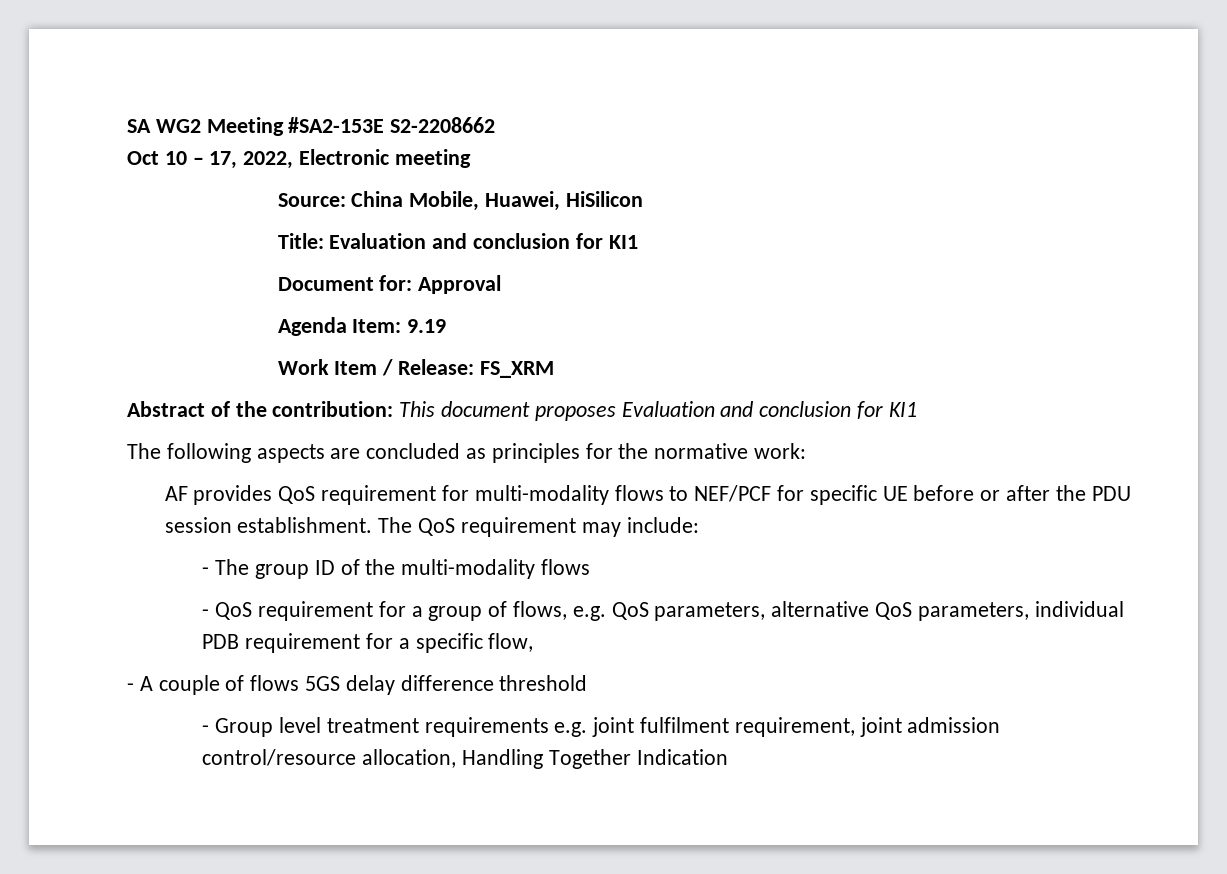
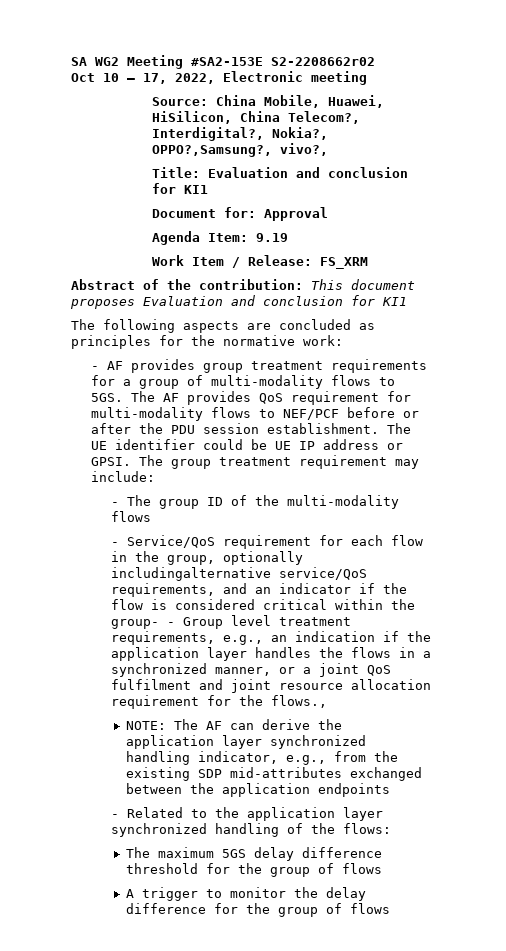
- SA WG2 Meeting #SA2-153E S2-2208662
+ SA WG2 Meeting #SA2-153E S2-2208662r02
- Source: China Mobile, Huawei, HiSilicon
+ Source: China Mobile, Huawei, HiSilicon, China Telecom?, Interdigital?, Nokia?, OPPO?,Samsung?, vivo?,
- AF provides QoS requirement for multi-modality flows to NEF/PCF for specific UE before or after the PDU session establishment.
+ - AF provides group treatment requirements for a group of multi-modality flows to 5GS. The AF provides QoS requirement for multi-modality flows to NEF/PCF before or after the PDU session establishment.
- The QoS requirement may include:
+ The UE identifier could be UE IP address or GPSI. The group treatment requirement may include:
- - QoS requirement for a group of flows, e.g. QoS parameters, alternative QoS parameters, individual PDB requirement for a specific flow,
- - A couple of flows 5GS delay difference threshold
- - Group level treatment requirements e.g. joint fulfilment requirement, joint admission control/resource allocation, Handling Together Indication
+ - Service/QoS requirement for each flow in the group, optionally includingalternative service/QoS requirements, and an indicator if the flow is considered critical within the group- - Group level treatment requirements, e.g., an indication if the application layer handles the flows in a synchronized manner, or a joint QoS fulfilment and joint resource allocation requirement for the flows.,
+ NOTE: The AF can derive the application layer synchronized handling indicator, e.g., from the existing SDP mid-attributes exchanged between the application endpoints
+ - Related to the application layer synchronized handling of the flows:
+ The maximum 5GS delay difference threshold for the group of flows
+ A trigger to monitor the delay difference for the group of flows

